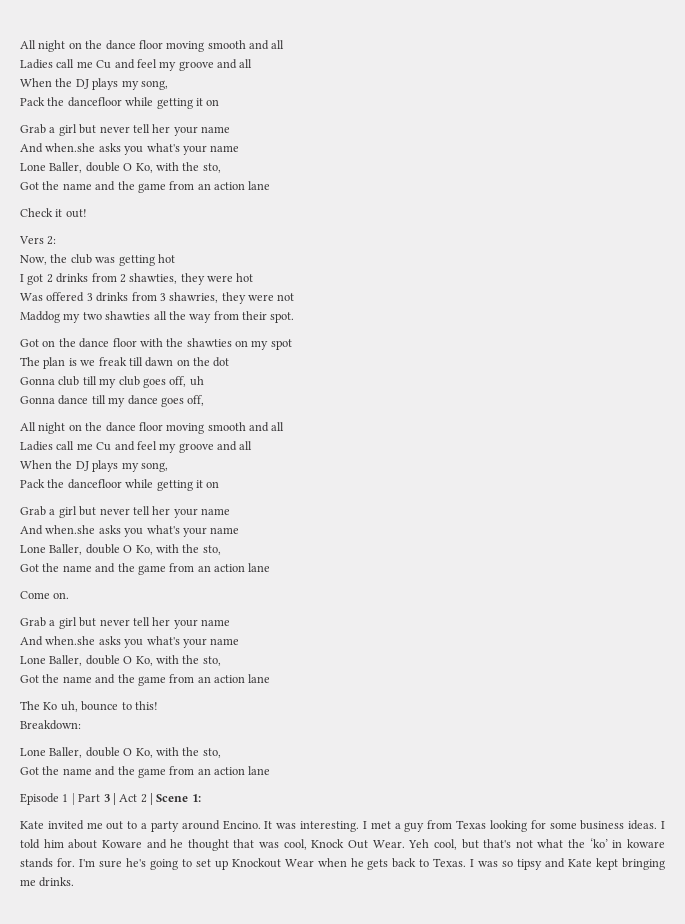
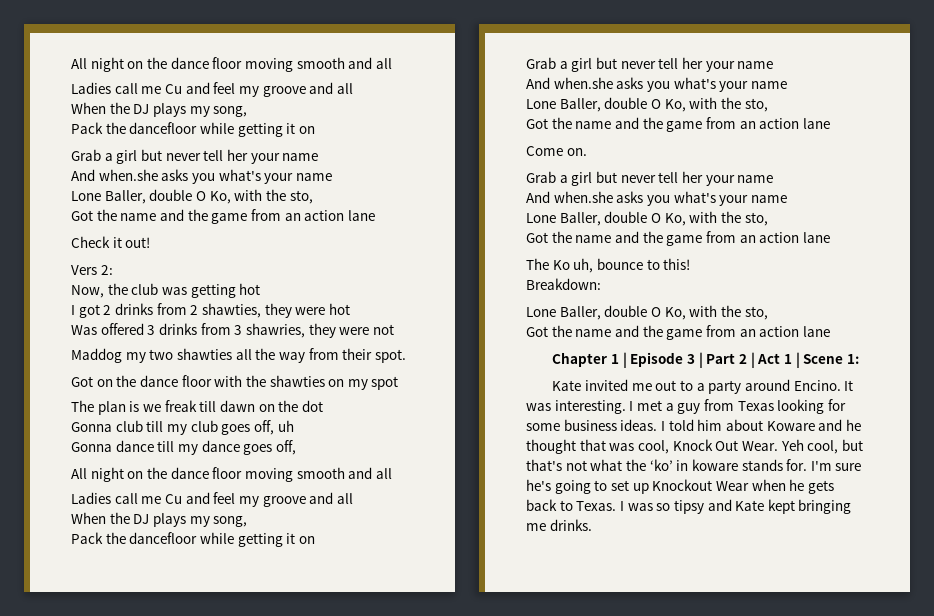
- Episode 1 | Part 3 | Act 2 | Scene 1:
+ Chapter 1 | Episode 3 | Part 2 | Act 1 | Scene 1:

